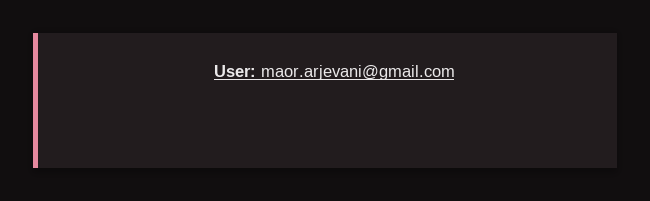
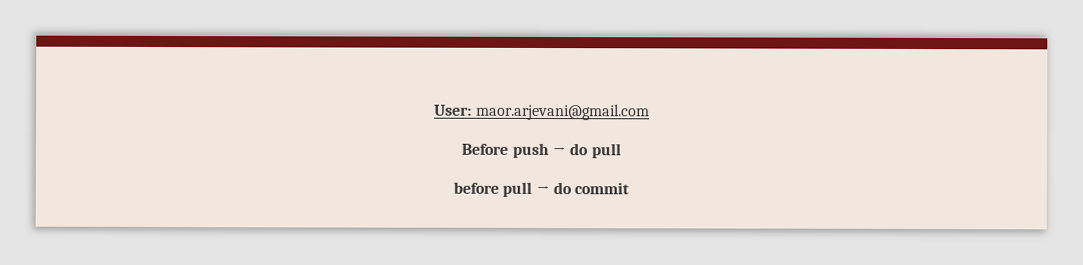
+ Before push → do pull
+ before pull → do commit

